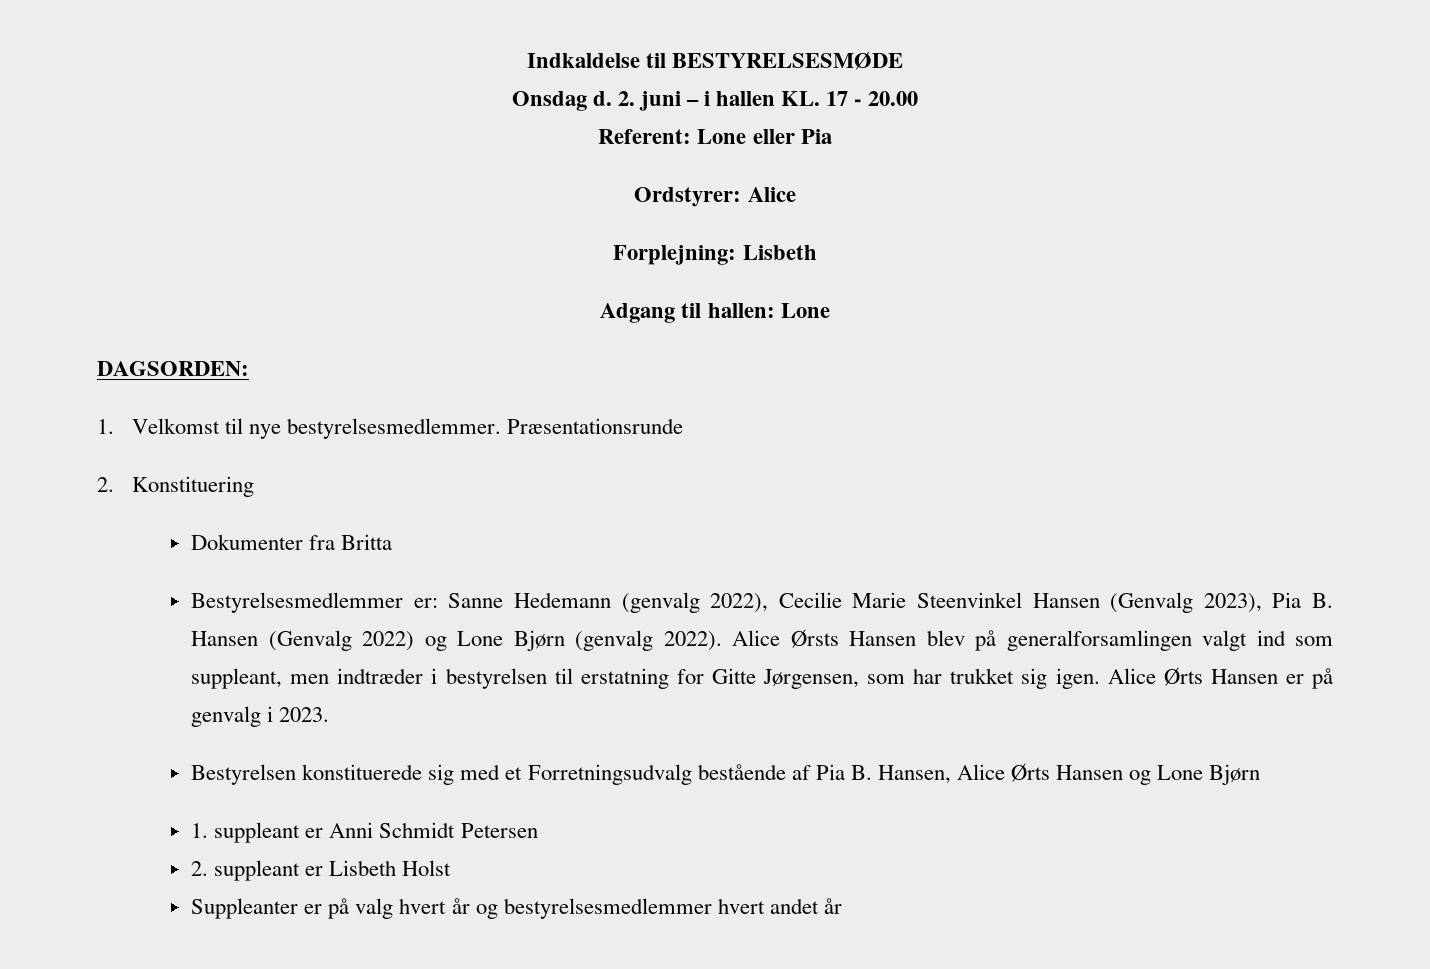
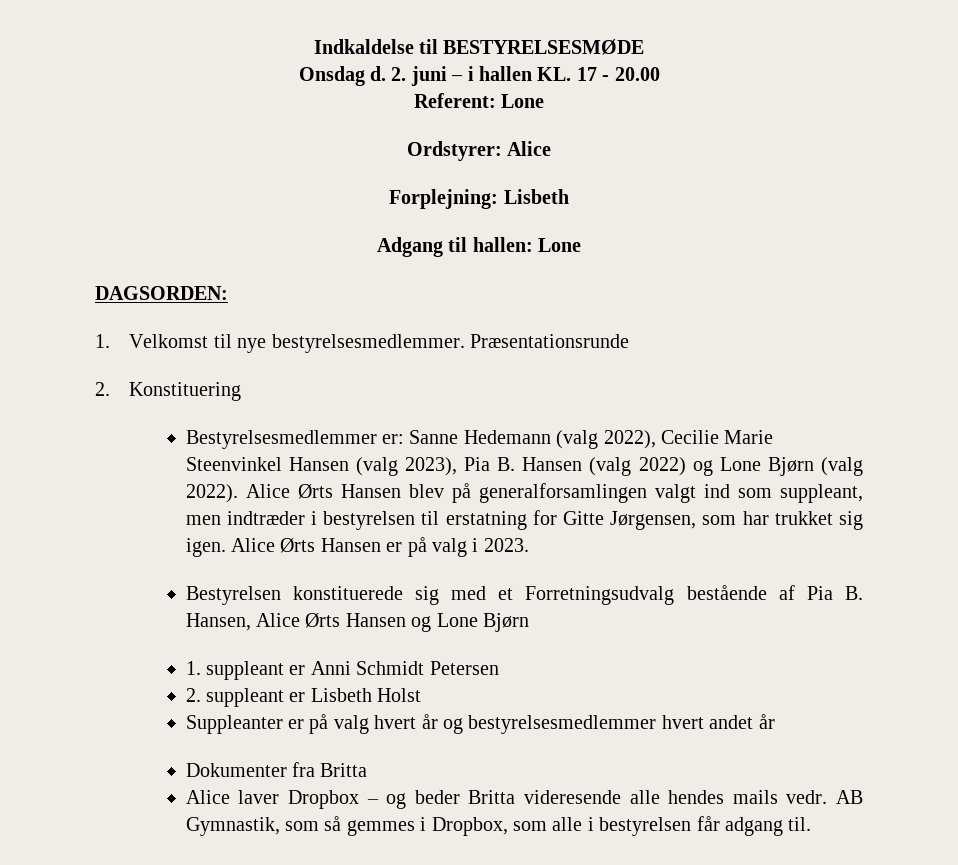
- Referent: Lone eller Pia
+ Referent: Lone
- Dokumenter fra Britta
- Bestyrelsesmedlemmer er: Sanne Hedemann (genvalg 2022), Cecilie Marie Steenvinkel Hansen (Genvalg 2023), Pia B. Hansen (Genvalg 2022) og Lone Bjørn (genvalg 2022).
+ Bestyrelsesmedlemmer er: Sanne Hedemann (valg 2022), Cecilie Marie Steenvinkel Hansen (valg 2023), Pia B. Hansen (valg 2022) og Lone Bjørn (valg 2022).
- Alice Ørsts Hansen blev på generalforsamlingen valgt ind som suppleant, men indtræder i bestyrelsen til erstatning for Gitte Jørgensen, som har trukket sig igen.
+ Alice Ørts Hansen blev på generalforsamlingen valgt ind som suppleant, men indtræder i bestyrelsen til erstatning for Gitte Jørgensen, som har trukket sig igen.
- Alice Ørts Hansen er på genvalg i 2023.
+ Alice Ørts Hansen er på valg i 2023.
+ Dokumenter fra Britta
+ Alice laver Dropbox – og beder Britta videresende alle hendes mails vedr. AB Gymnastik, som så gemmes i Dropbox, som alle i bestyrelsen får adgang til.

